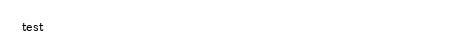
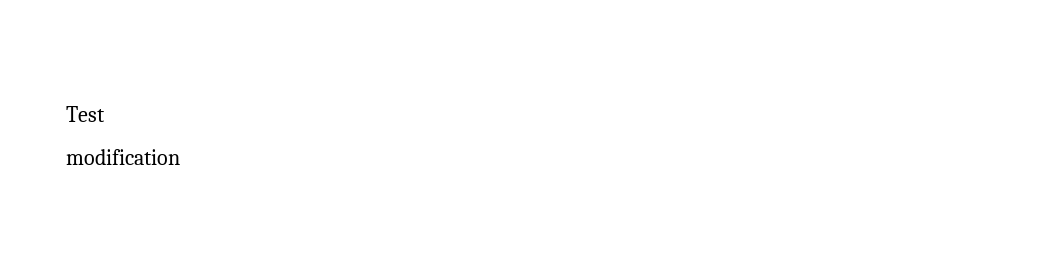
- test
+ Test
+ modification

